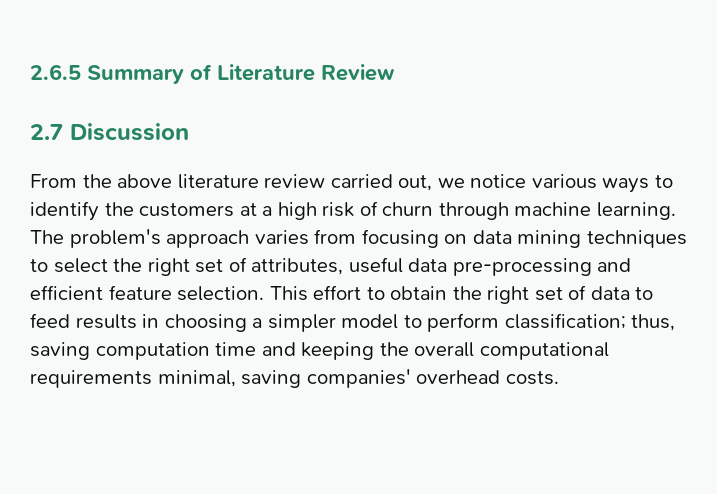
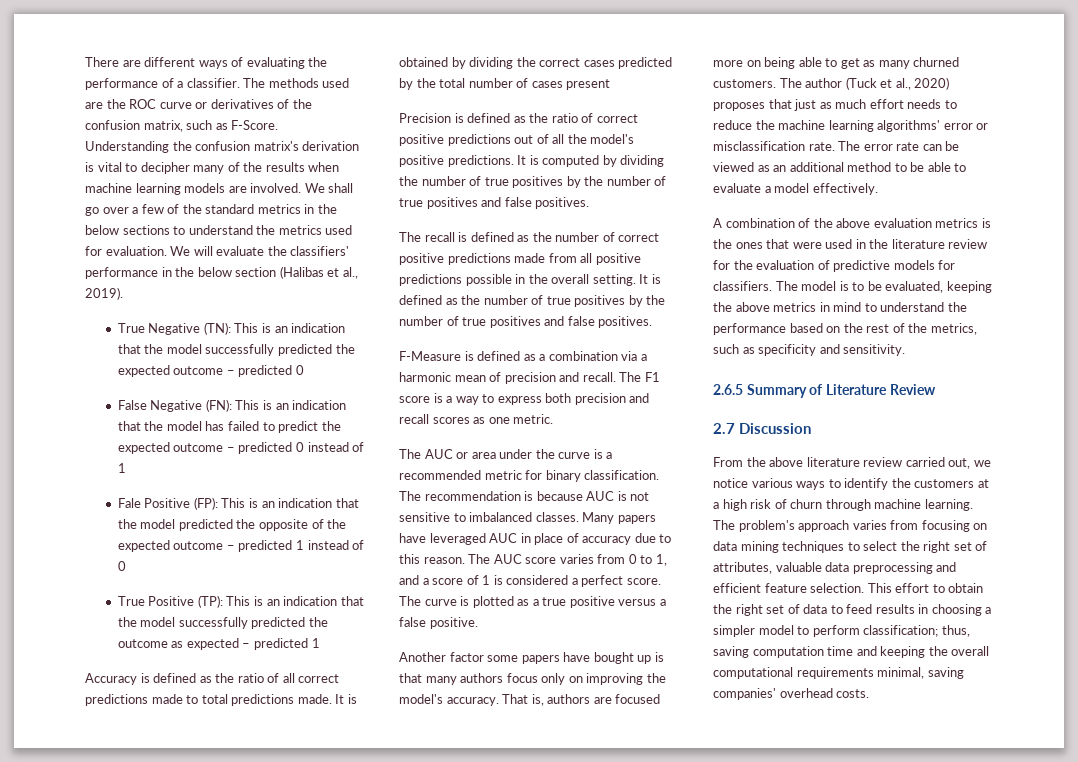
+ There are different ways of evaluating the performance of a classifier. The methods used are the ROC curve or derivatives of the confusion matrix, such as F-Score. Understanding the confusion matrix's derivation is vital to decipher many of the results when machine learning models are involved. We shall go over a few of the standard metrics in the below sections to understand the metrics used for evaluation. We will evaluate the classifiers' performance in the below section (Halibas et al., 2019).
+ True Negative (TN): This is an indication that the model successfully predicted the expected outcome – predicted 0
+ False Negative (FN): This is an indication that the model has failed to predict the expected outcome – predicted 0 instead of 1
+ Fale Positive (FP): This is an indication that the model predicted the opposite of the expected outcome – predicted 1 instead of 0
+ True Positive (TP): This is an indication that the model successfully predicted the outcome as expected – predicted 1
+ Accuracy is defined as the ratio of all correct predictions made to total predictions made. It is obtained by dividing the correct cases predicted by the total number of cases present
+ Precision is defined as the ratio of correct positive predictions out of all the model's positive predictions. It is computed by dividing the number of true positives by the number of true positives and false positives.
+ The recall is defined as the number of correct positive predictions made from all positive predictions possible in the overall setting. It is defined as the number of true positives by the number of true positives and false positives.
+ F-Measure is defined as a combination via a harmonic mean of precision and recall. The F1 score is a way to express both precision and recall scores as one metric.
+ The AUC or area under the curve is a recommended metric for binary classification. The recommendation is because AUC is not sensitive to imbalanced classes. Many papers have leveraged AUC in place of accuracy due to this reason. The AUC score varies from 0 to 1, and a score of 1 is considered a perfect score. The curve is plotted as a true positive versus a false positive.
+ Another factor some papers have bought up is that many authors focus only on improving the model's accuracy. That is, authors are focused more on being able to get as many churned customers. The author (Tuck et al., 2020) proposes that just as much effort needs to reduce the machine learning algorithms' error or misclassification rate. The error rate can be viewed as an additional method to be able to evaluate a model effectively.
+ A combination of the above evaluation metrics is the ones that were used in the literature review for the evaluation of predictive models for classifiers. The model is to be evaluated, keeping the above metrics in mind to understand the performance based on the rest of the metrics, such as specificity and sensitivity.
- The problem's approach varies from focusing on data mining techniques to select the right set of attributes, useful data pre-processing and efficient feature selection.
+ The problem's approach varies from focusing on data mining techniques to select the right set of attributes, valuable data preprocessing and efficient feature selection.

